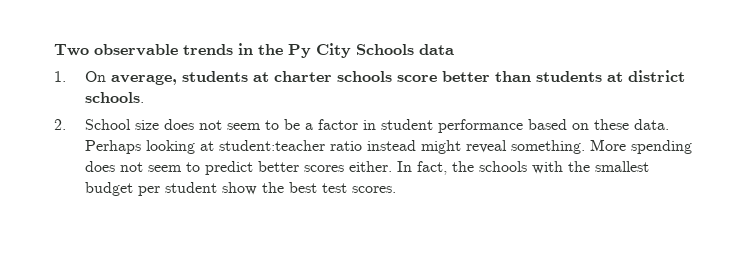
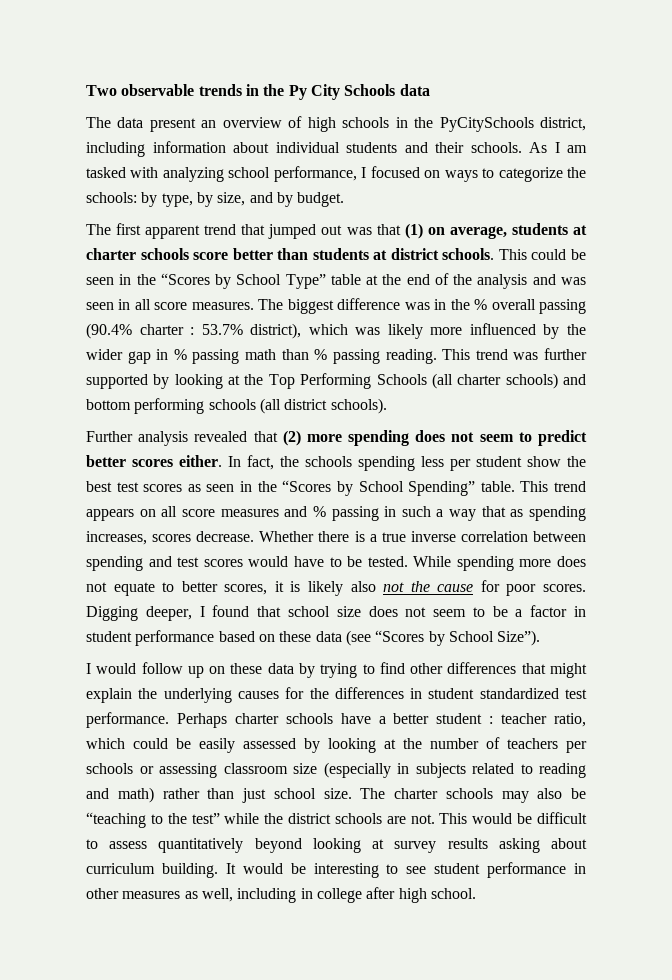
- 1. On average, students at charter schools score better than students at district schools.
- 2. School size does not seem to be a factor in student performance based on these data. Perhaps looking at student:teacher ratio instead might reveal something. More spending does not seem to predict better scores either. In fact, the schools with the smallest budget per student show the best test scores.
+ The data present an overview of high schools in the PyCitySchools district, including information about individual students and their schools. As I am tasked with analyzing school performance, I focused on ways to categorize the schools: by type, by size, and by budget.
+ The first apparent trend that jumped out was that (1) on average, students at charter schools score better than students at district schools. This could be seen in the “Scores by School Type” table at the end of the analysis and was seen in all score measures. The biggest difference was in the % overall passing (90.4% charter : 53.7% district), which was likely more influenced by the wider gap in % passing math than % passing reading. This trend was further supported by looking at the Top Performing Schools (all charter schools) and bottom performing schools (all district schools).
+ Further analysis revealed that (2) more spending does not seem to predict better scores either. In fact, the schools spending less per student show the best test scores as seen in the “Scores by School Spending” table. This trend appears on all score measures and % passing in such a way that as spending increases, scores decrease. Whether there is a true inverse correlation between spending and test scores would have to be tested. While spending more does not equate to better scores, it is likely also not the cause for poor scores. Digging deeper, I found that school size does not seem to be a factor in student performance based on these data (see “Scores by School Size”).
+ I would follow up on these data by trying to find other differences that might explain the underlying causes for the differences in student standardized test performance. Perhaps charter schools have a better student : teacher ratio, which could be easily assessed by looking at the number of teachers per schools or assessing classroom size (especially in subjects related to reading and math) rather than just school size. The charter schools may also be “teaching to the test” while the district schools are not. This would be difficult to assess quantitatively beyond looking at survey results asking about curriculum building. It would be interesting to see student performance in other measures as well, including in college after high school.

